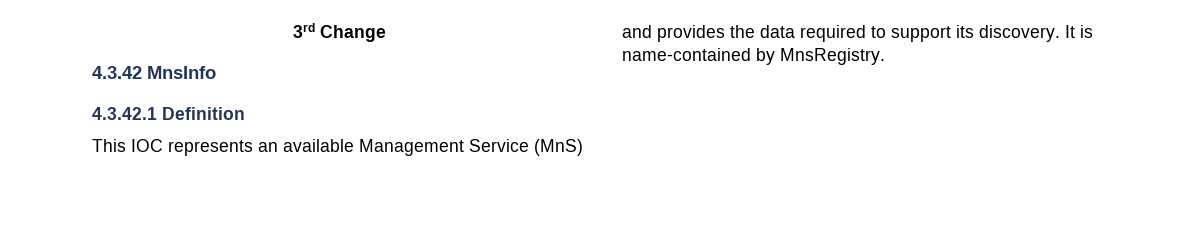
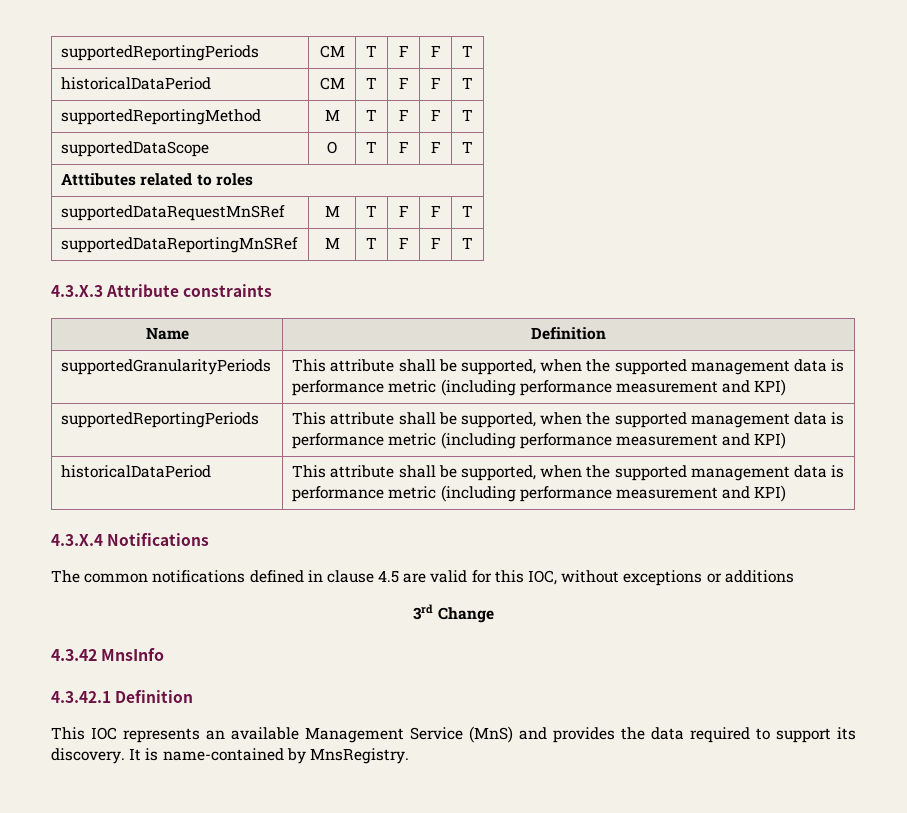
+ supportedReportingPeriods | CM | T | F | F | T
+ historicalDataPeriod | CM | T | F | F | T
+ supportedReportingMethod | M | T | F | F | T
+ supportedDataScope | O | T | F | F | T
+ Atttibutes related to roles
+ supportedDataRequestMnSRef | M | T | F | F | T
+ supportedDataReportingMnSRef | M | T | F | F | T
+ 4.3.X.3 Attribute constraints
+ Name | Definition
+ supportedGranularityPeriods | This attribute shall be supported, when the supported management data is performance metric (including performance measurement and KPI)
+ supportedReportingPeriods | This attribute shall be supported, when the supported management data is performance metric (including performance measurement and KPI)
+ historicalDataPeriod | This attribute shall be supported, when the supported management data is performance metric (including performance measurement and KPI)
+ 4.3.X.4 Notifications
+ The common notifications defined in clause 4.5 are valid for this IOC, without exceptions or additions

